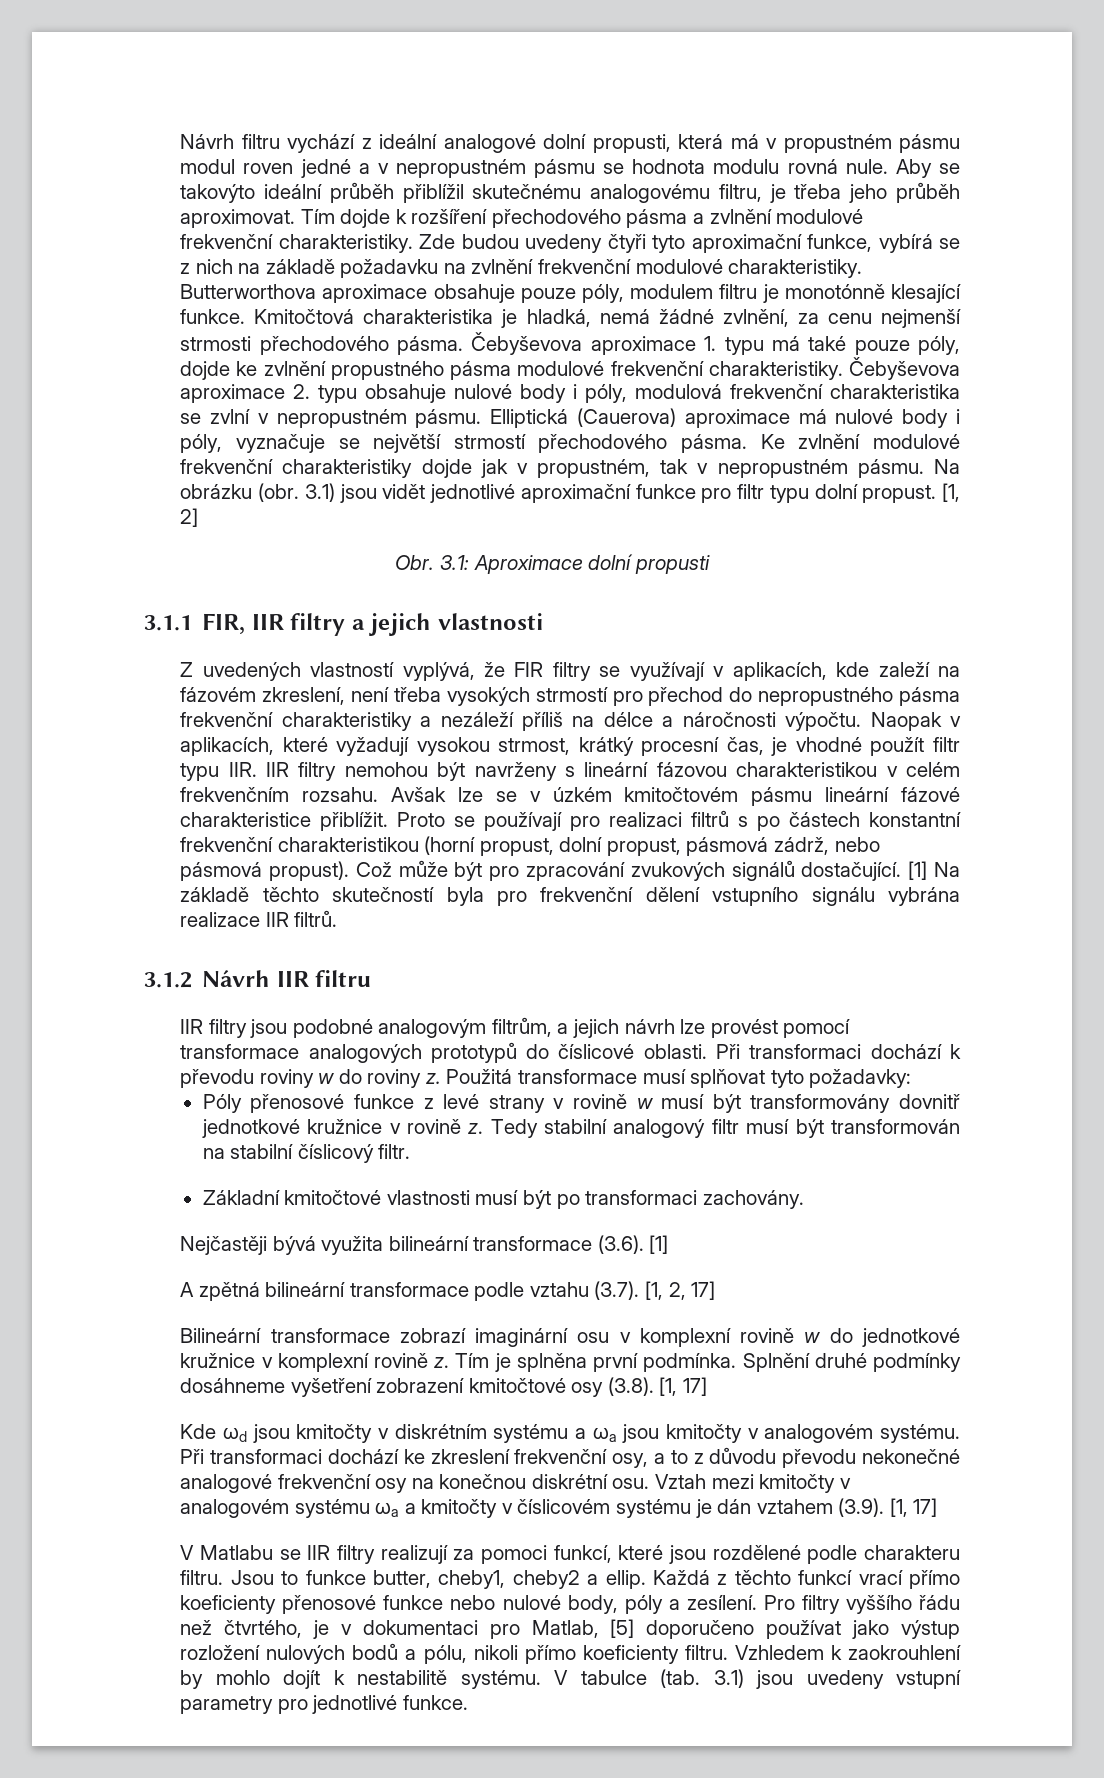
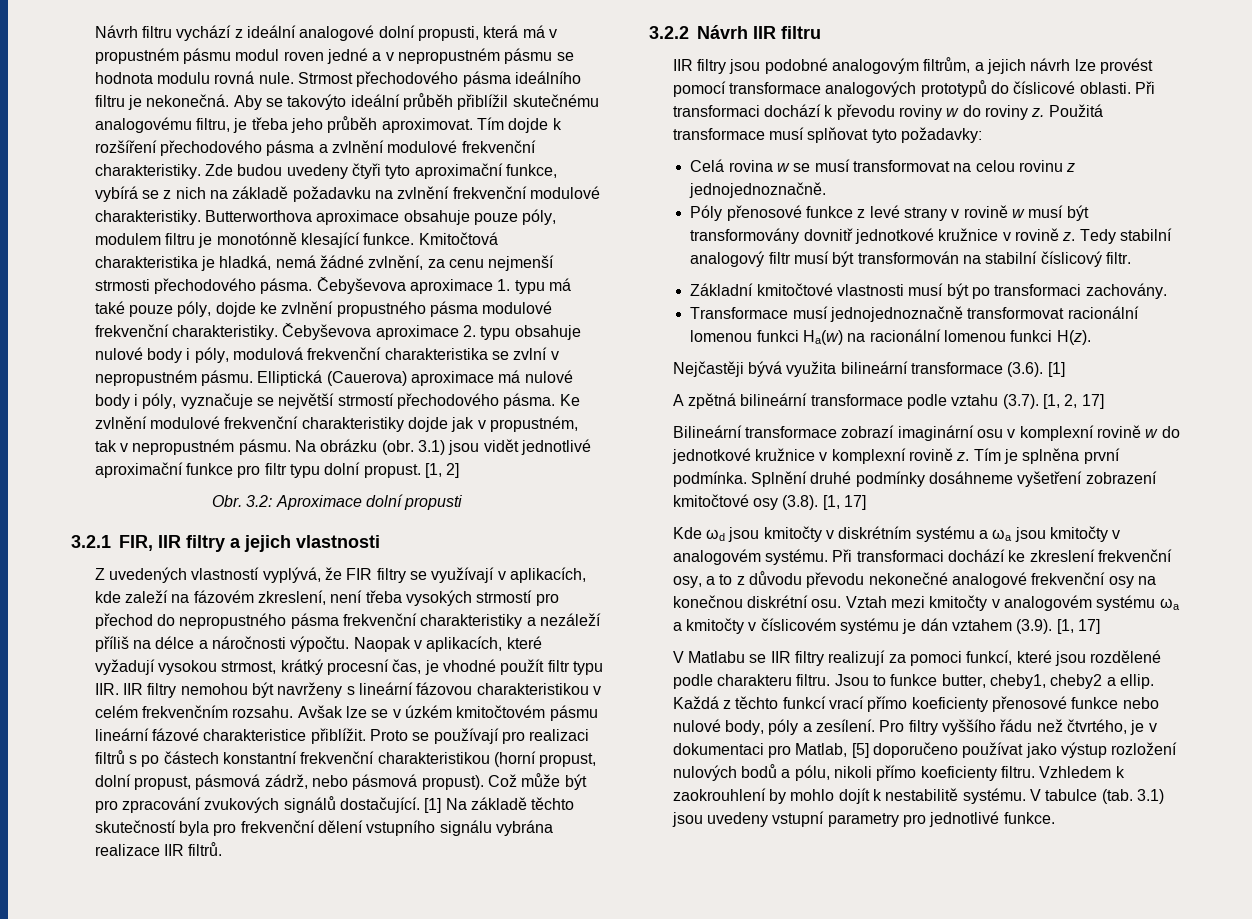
+ Strmost přechodového pásma ideálního filtru je nekonečná.
- Obr. 3.1: Aproximace dolní propusti
+ Obr. 3.2: Aproximace dolní propusti
- 3.1.1 FIR, IIR filtry a jejich vlastnosti
+ 3.2.1 FIR, IIR filtry a jejich vlastnosti
- 3.1.2 Návrh IIR filtru
+ 3.2.2 Návrh IIR filtru
+ Celá rovina w se musí transformovat na celou rovinu z jednojednoznačně.
+ Transformace musí jednojednoznačně transformovat racionální lomenou funkci Ha(w) na racionální lomenou funkci H(z).

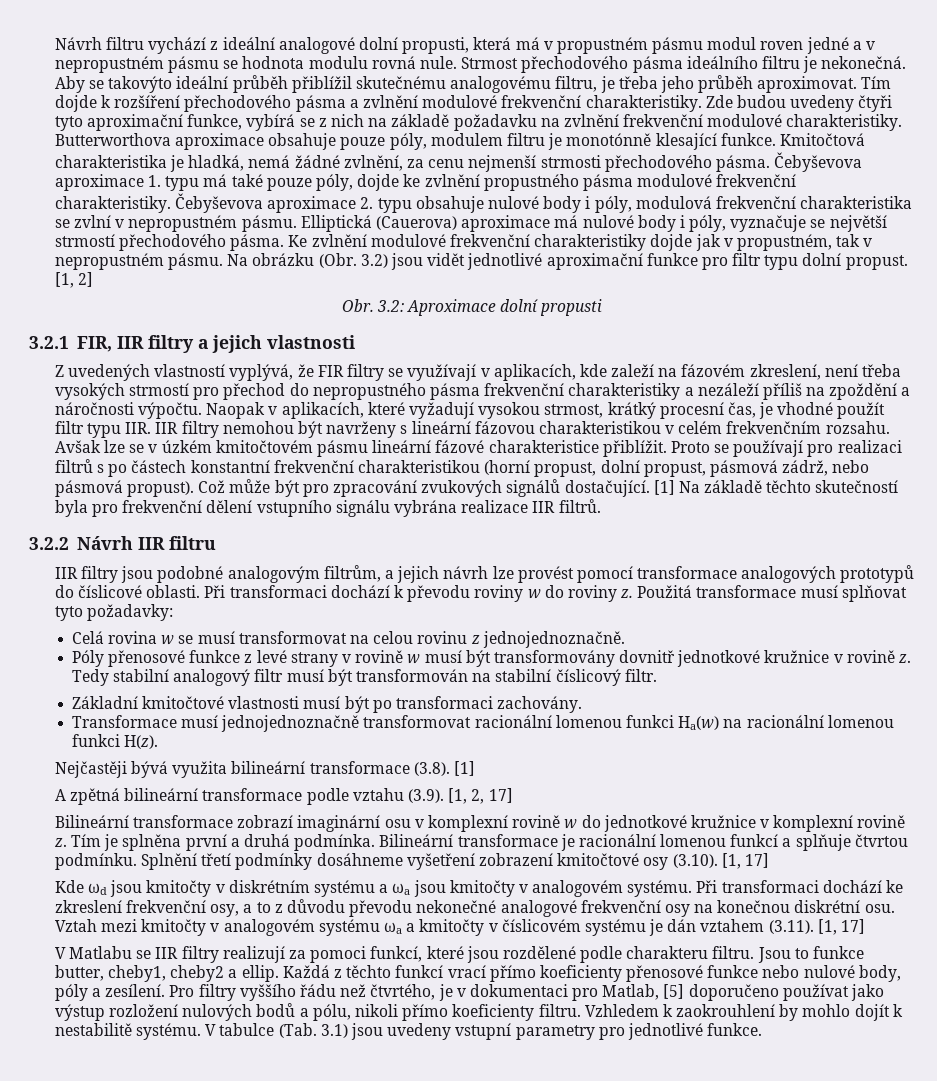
- Na obrázku (obr. 3.1) jsou vidět jednotlivé aproximační funkce pro filtr typu dolní propust.
+ Na obrázku (Obr. 3.2) jsou vidět jednotlivé aproximační funkce pro filtr typu dolní propust.
- Z uvedených vlastností vyplývá, že FIR filtry se využívají v aplikacích, kde zaleží na fázovém zkreslení, není třeba vysokých strmostí pro přechod do nepropustného pásma frekvenční charakteristiky a nezáleží příliš na délce a náročnosti výpočtu.
+ Z uvedených vlastností vyplývá, že FIR filtry se využívají v aplikacích, kde zaleží na fázovém zkreslení, není třeba vysokých strmostí pro přechod do nepropustného pásma frekvenční charakteristiky a nezáleží příliš na zpoždění a náročnosti výpočtu.
- Nejčastěji bývá využita bilineární transformace (3.6). [1]
+ Nejčastěji bývá využita bilineární transformace (3.8). [1]
- A zpětná bilineární transformace podle vztahu (3.7). [1, 2, 17]
+ A zpětná bilineární transformace podle vztahu (3.9). [1, 2, 17]
- Tím je splněna první podmínka. Splnění druhé podmínky dosáhneme vyšetření zobrazení kmitočtové osy (3.8). [1, 17]
+ Tím je splněna první a druhá podmínka. Bilineární transformace je racionální lomenou funkcí a splňuje čtvrtou podmínku. Splnění třetí podmínky dosáhneme vyšetření zobrazení kmitočtové osy (3.10). [1, 17]
- Vztah mezi kmitočty v analogovém systému ωa a kmitočty v číslicovém systému je dán vztahem (3.9). [1, 17]
+ Vztah mezi kmitočty v analogovém systému ωa a kmitočty v číslicovém systému je dán vztahem (3.11). [1, 17]
- V tabulce (tab. 3.1) jsou uvedeny vstupní parametry pro jednotlivé funkce.
+ V tabulce (Tab. 3.1) jsou uvedeny vstupní parametry pro jednotlivé funkce.

